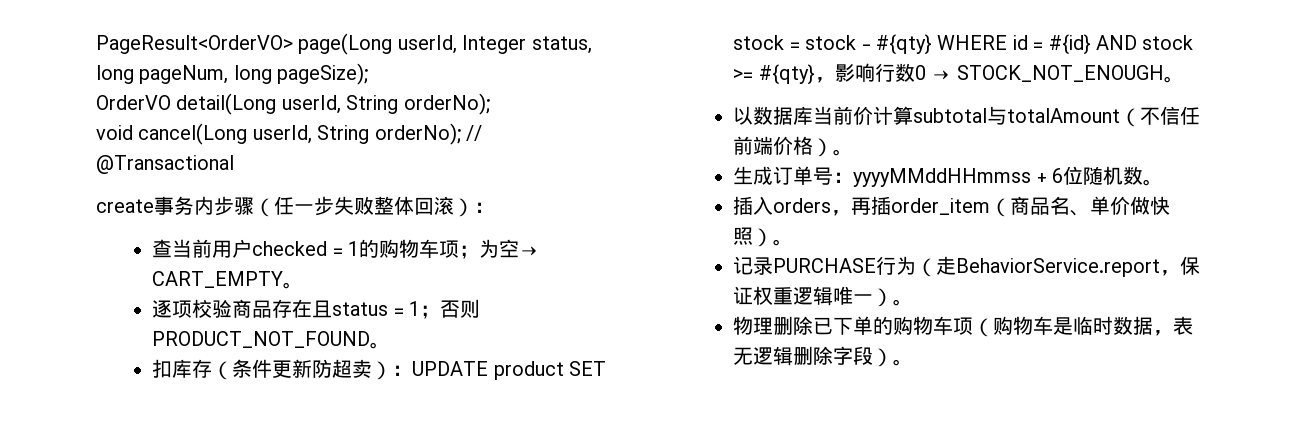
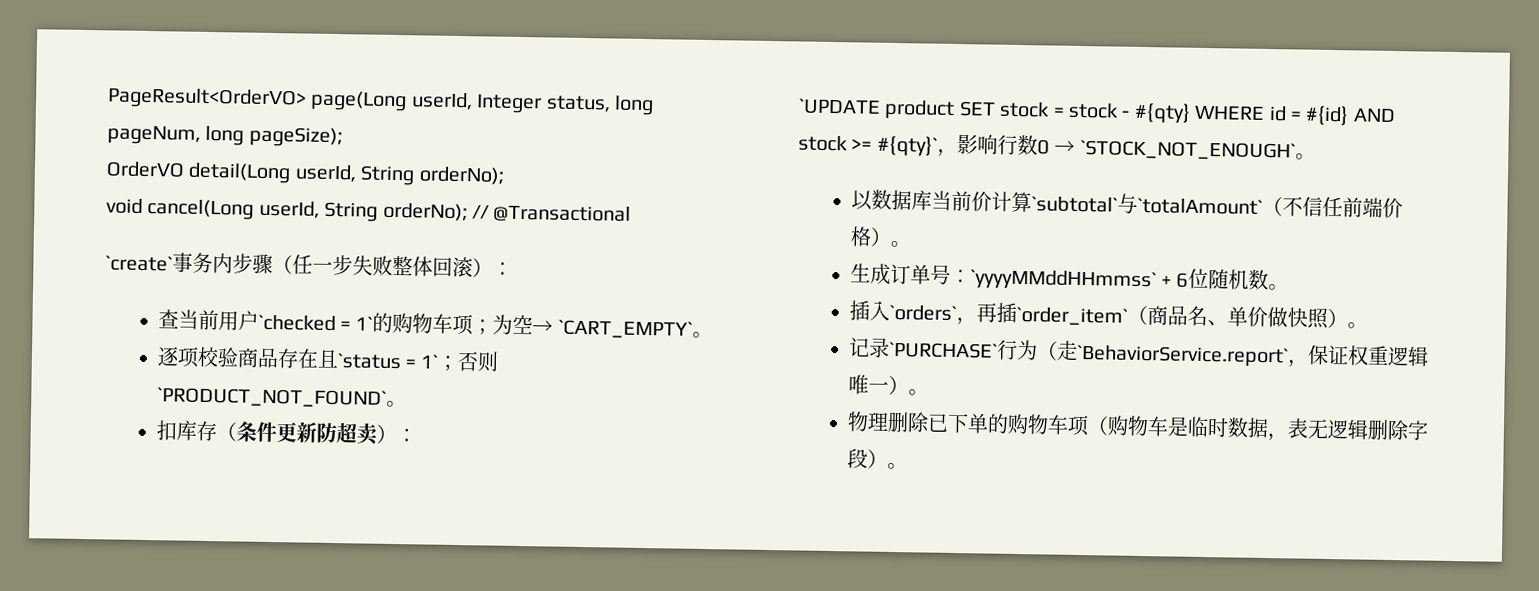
- create事务内步骤（任一步失败整体回滚）：
+ `create`事务内步骤（任一步失败整体回滚）：
- 查当前用户checked = 1的购物车项；为空→ CART_EMPTY。
+ 查当前用户`checked = 1`的购物车项；为空→ `CART_EMPTY`。
- 逐项校验商品存在且status = 1；否则PRODUCT_NOT_FOUND。
+ 逐项校验商品存在且`status = 1`；否则`PRODUCT_NOT_FOUND`。
- 扣库存（条件更新防超卖）：UPDATE product SET stock = stock - #{qty} WHERE id = #{id} AND stock >= #{qty}，影响行数0 → STOCK_NOT_ENOUGH。
+ 扣库存（条件更新防超卖）：
+ `UPDATE product SET stock = stock - #{qty} WHERE id = #{id} AND stock >= #{qty}`，影响行数0 → `STOCK_NOT_ENOUGH`。
- 以数据库当前价计算subtotal与totalAmount（不信任前端价格）。
+ 以数据库当前价计算`subtotal`与`totalAmount`（不信任前端价格）。
- 生成订单号：yyyyMMddHHmmss + 6位随机数。
+ 生成订单号：`yyyyMMddHHmmss` + 6位随机数。
- 插入orders，再插order_item（商品名、单价做快照）。
+ 插入`orders`，再插`order_item`（商品名、单价做快照）。
- 记录PURCHASE行为（走BehaviorService.report，保证权重逻辑唯一）。
+ 记录`PURCHASE`行为（走`BehaviorService.report`，保证权重逻辑唯一）。

